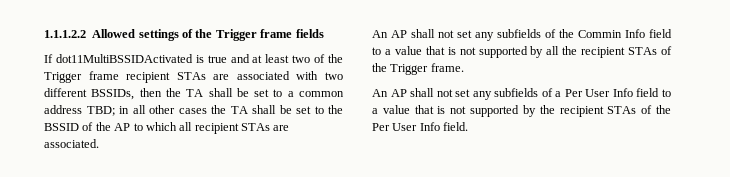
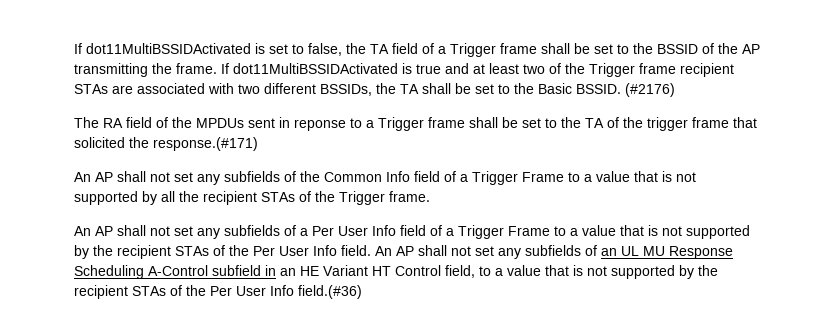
- 1.1.1.2.2 Allowed settings of the Trigger frame fields
- If dot11MultiBSSIDActivated is true and at least two of the Trigger frame recipient STAs are associated with two different BSSIDs, then the TA shall be set to a common address TBD; in all other cases the TA shall be set to the BSSID of the AP to which all recipient STAs are associated.
+ If dot11MultiBSSIDActivated is set to false, the TA field of a Trigger frame shall be set to the BSSID of the AP transmitting the frame. If dot11MultiBSSIDActivated is true and at least two of the Trigger frame recipient STAs are associated with two different BSSIDs, the TA shall be set to the Basic BSSID. (#2176)
+ The RA field of the MPDUs sent in reponse to a Trigger frame shall be set to the TA of the trigger frame that solicited the response.(#171)
- An AP shall not set any subfields of the Commin Info field to a value that is not supported by all the recipient STAs of the Trigger frame.
+ An AP shall not set any subfields of the Common Info field of a Trigger Frame to a value that is not supported by all the recipient STAs of the Trigger frame.
- An AP shall not set any subfields of a Per User Info field to a value that is not supported by the recipient STAs of the Per User Info field.
+ An AP shall not set any subfields of a Per User Info field of a Trigger Frame to a value that is not supported by the recipient STAs of the Per User Info field.
+ An AP shall not set any subfields of an UL MU Response Scheduling A-Control subfield in an HE Variant HT Control field, to a value that is not supported by the recipient STAs of the Per User Info field.(#36)

